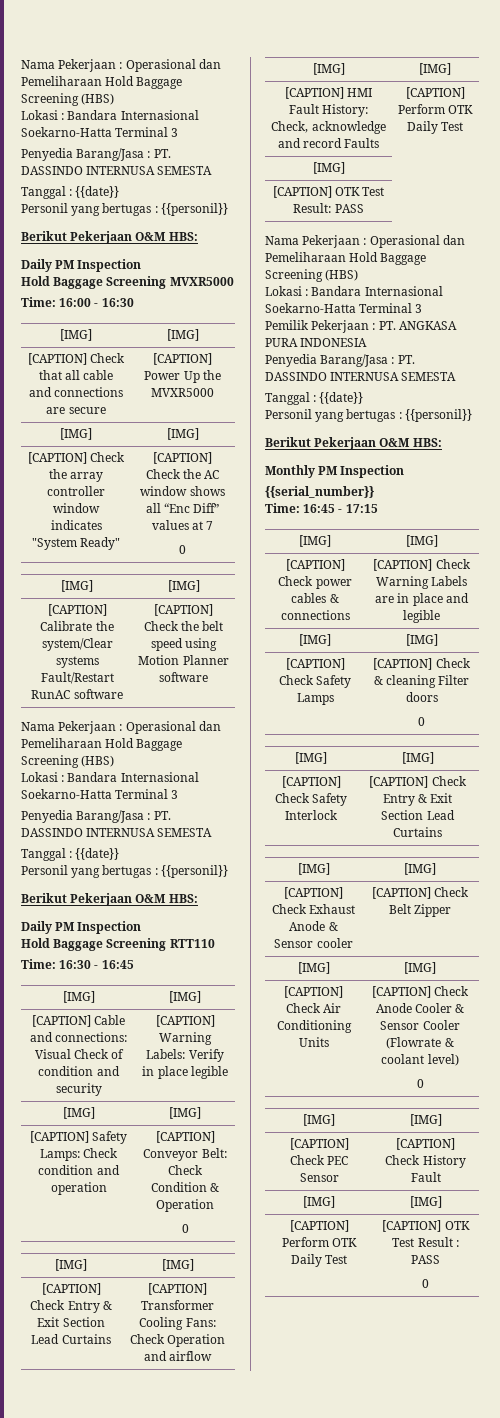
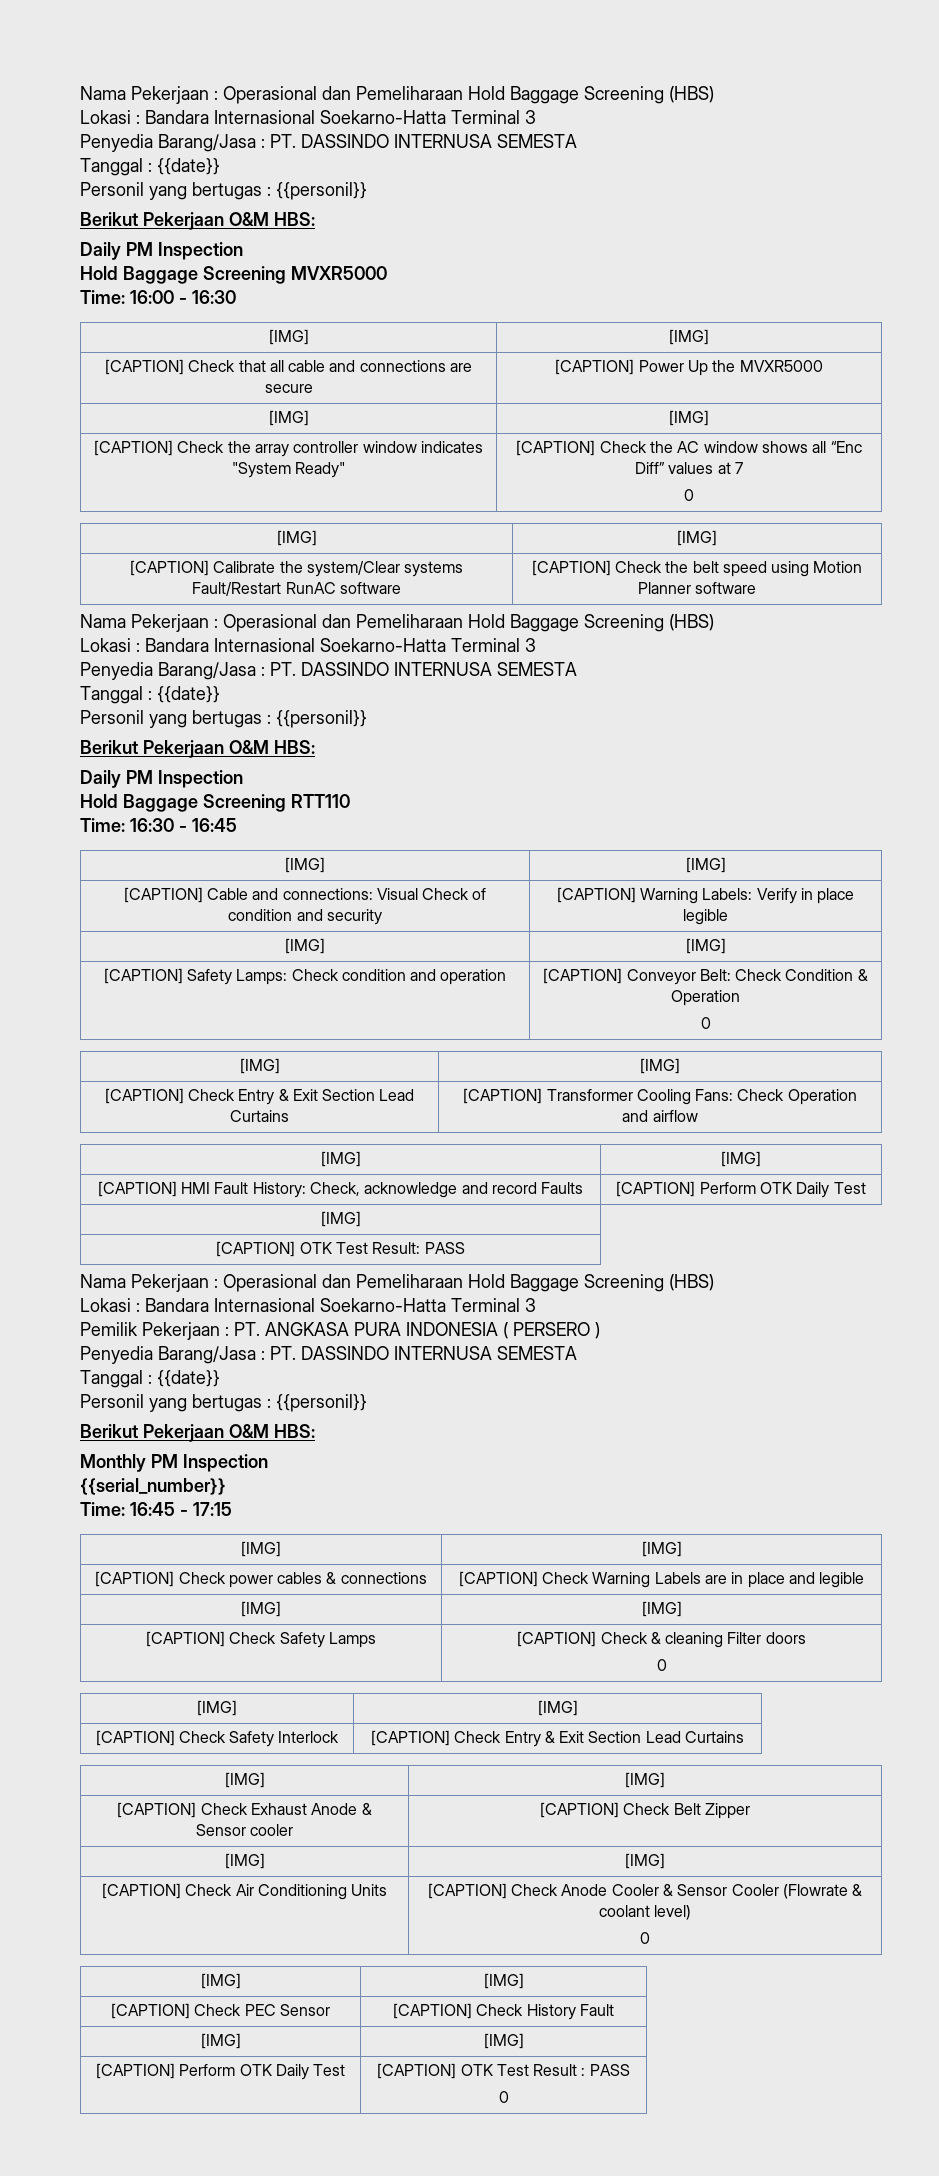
- Pemilik Pekerjaan : PT. ANGKASA PURA INDONESIA
+ Pemilik Pekerjaan : PT. ANGKASA PURA INDONESIA ( PERSERO )

